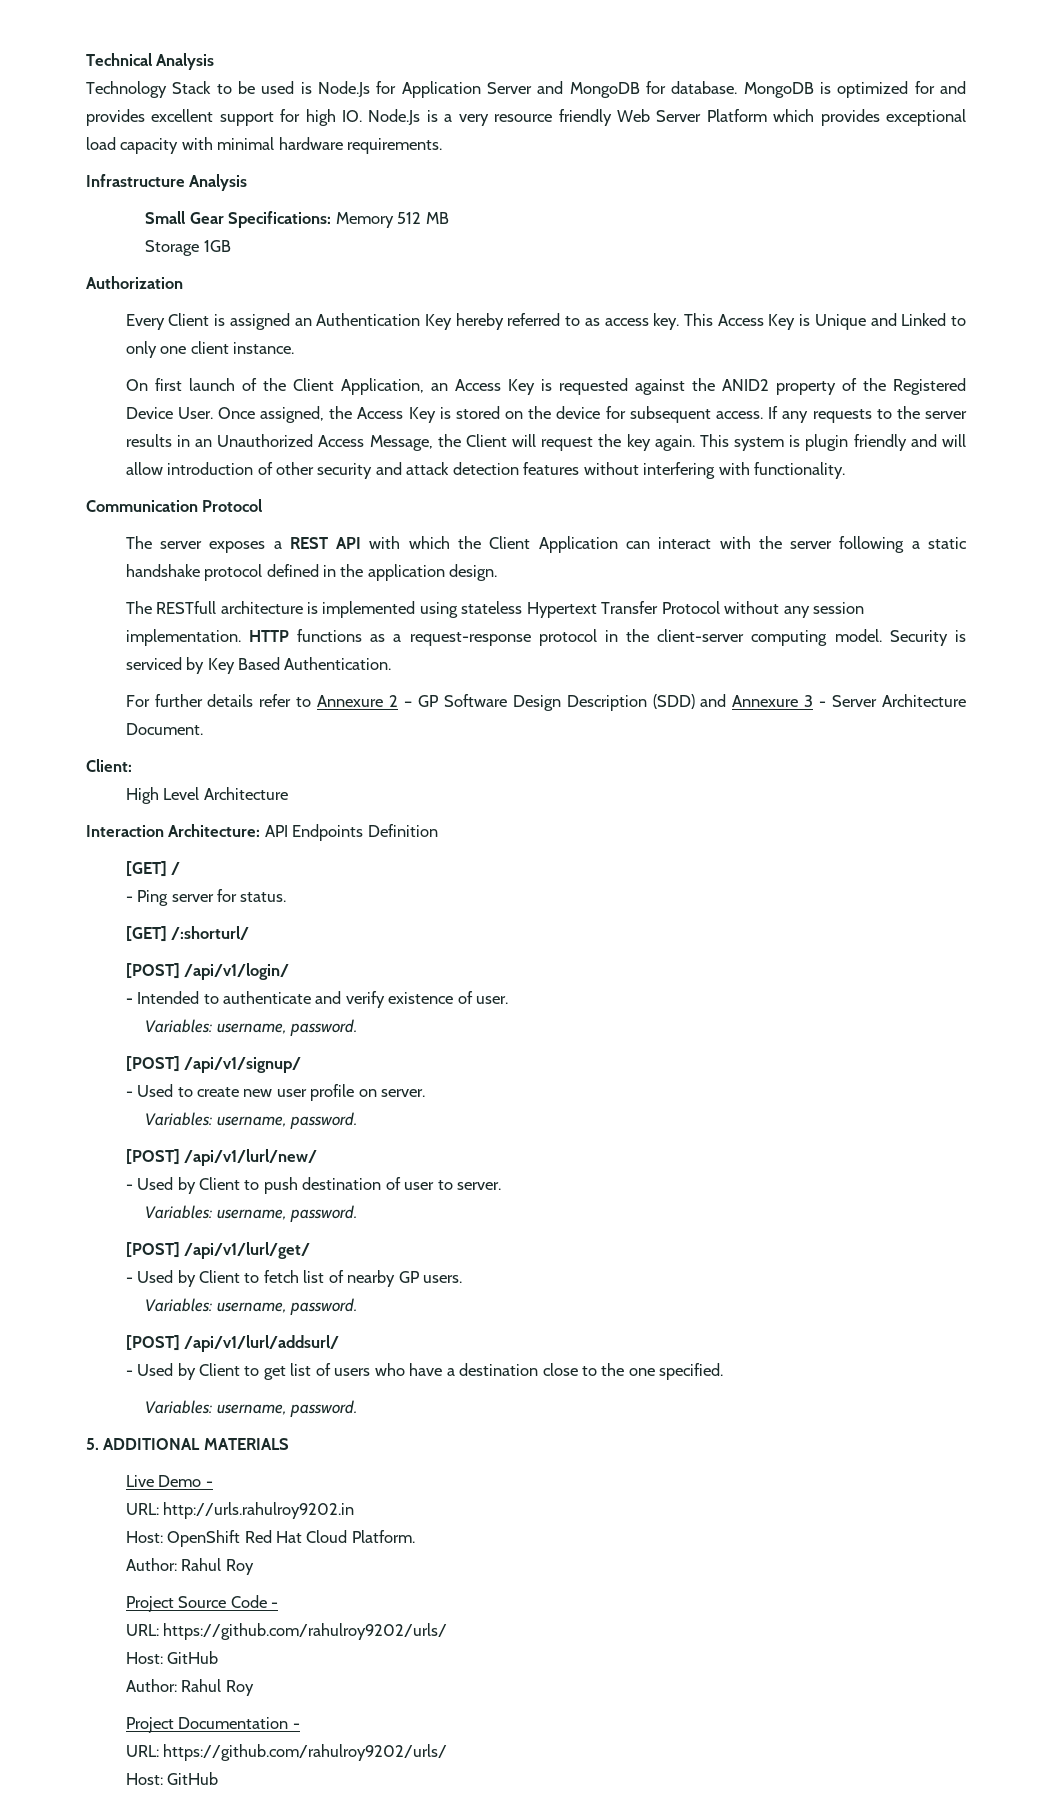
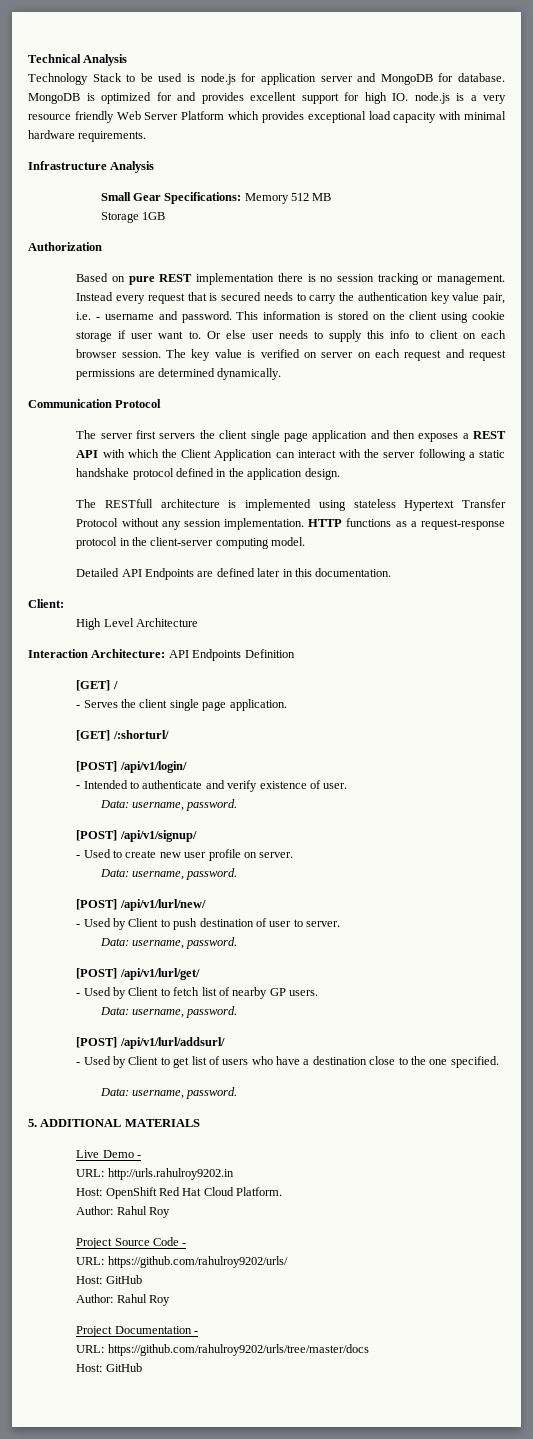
- Technology Stack to be used is Node.Js for Application Server and MongoDB for database.
+ Technology Stack to be used is node.js for application server and MongoDB for database.
- MongoDB is optimized for and provides excellent support for high IO. Node.Js is a very resource friendly Web Server Platform which provides exceptional load capacity with minimal hardware requirements.
+ MongoDB is optimized for and provides excellent support for high IO. node.js is a very resource friendly Web Server Platform which provides exceptional load capacity with minimal hardware requirements.
- Every Client is assigned an Authentication Key hereby referred to as access key. This Access Key is Unique and Linked to only one client instance.
- On first launch of the Client Application, an Access Key is requested against the ANID2 property of the Registered Device User. Once assigned, the Access Key is stored on the device for subsequent access. If any requests to the server results in an Unauthorized Access Message, the Client will request the key again. This system is plugin friendly and will allow introduction of other security and attack detection features without interfering with functionality.
+ Based on pure REST implementation there is no session tracking or management. Instead every request that is secured needs to carry the authentication key value pair, i.e. - username and password. This information is stored on the client using cookie storage if user want to. Or else user needs to supply this info to client on each browser session. The key value is verified on server on each request and request permissions are determined dynamically.
  Communication Protocol
- The server exposes a REST API with which the Client Application can interact with the server following a static handshake protocol defined in the application design.
+ The server first servers the client single page application and then exposes a REST API with which the Client Application can interact with the server following a static handshake protocol defined in the application design.
- HTTP functions as a request-response protocol in the client-server computing model. Security is serviced by Key Based Authentication.
- For further details refer to Annexure 2 – GP Software Design Description (SDD) and Annexure 3 - Server Architecture Document.
+ HTTP functions as a request-response protocol in the client-server computing model.
+ Detailed API Endpoints are defined later in this documentation.
- - Ping server for status.
+ - Serves the client single page application.
  - Intended to authenticate and verify existence of user.
- Variables: username, password.
+ Data: username, password.
  - Used to create new user profile on server.
- Variables: username, password.
+ Data: username, password.
  - Used by Client to push destination of user to server.
- Variables: username, password.
+ Data: username, password.
  - Used by Client to fetch list of nearby GP users.
- Variables: username, password.
+ Data: username, password.
  - Used by Client to get list of users who have a destination close to the one specified.
- Variables: username, password.
+ Data: username, password.
  Project Documentation -
- URL: https://github.com/rahulroy9202/urls/
+ URL: https://github.com/rahulroy9202/urls/tree/master/docs

